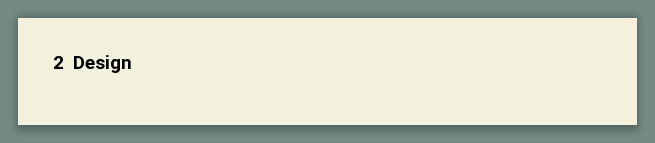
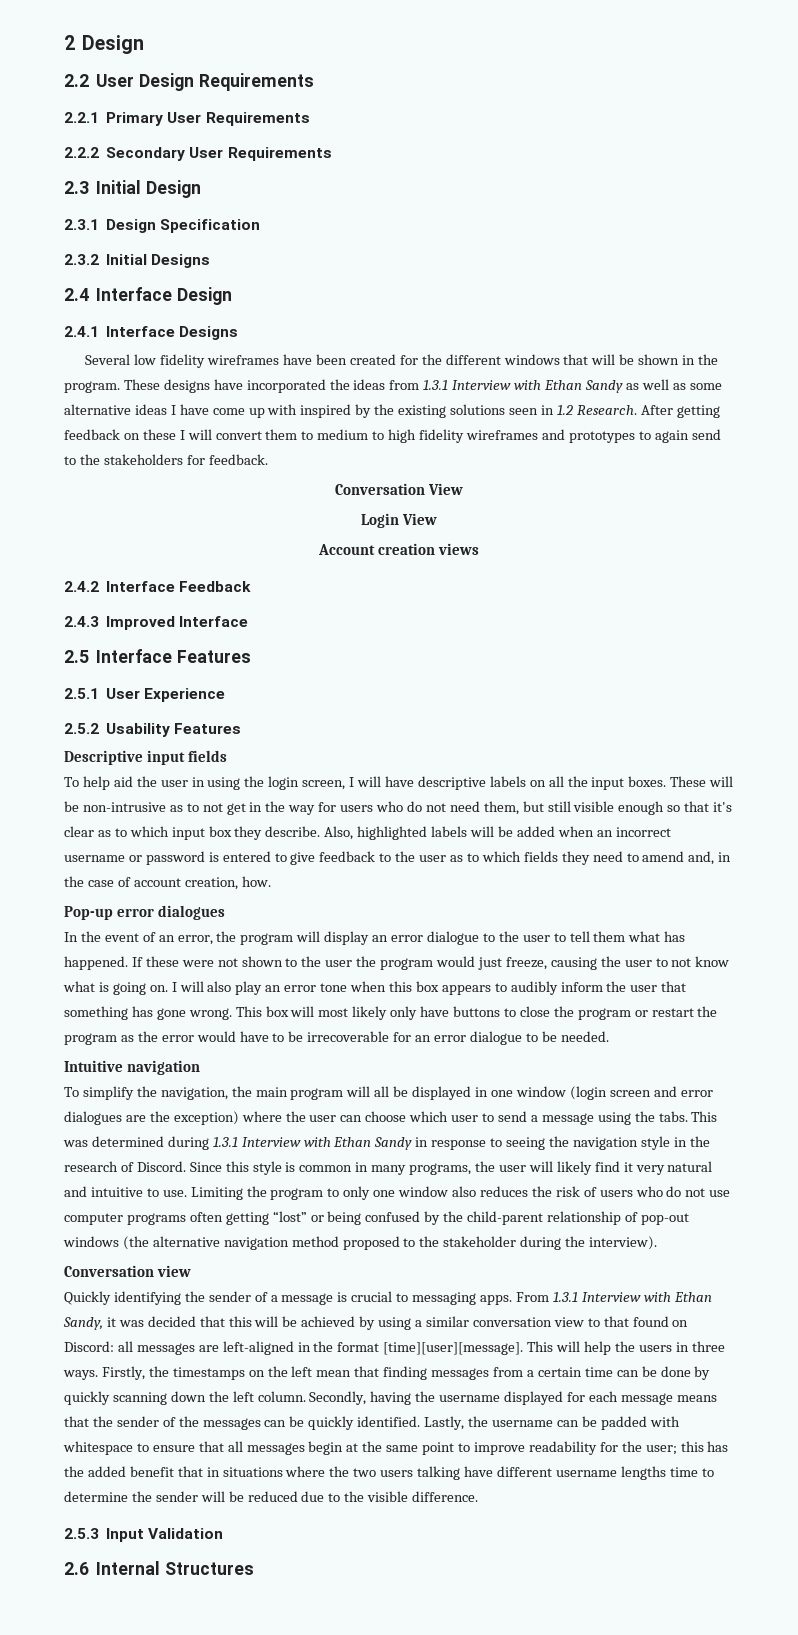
+ 2.2 User Design Requirements
+ 2.2.1 Primary User Requirements
+ 2.2.2 Secondary User Requirements
+ 2.3 Initial Design
+ 2.3.1 Design Specification
+ 2.3.2 Initial Designs
+ 2.4 Interface Design
+ 2.4.1 Interface Designs
+ Several low fidelity wireframes have been created for the different windows that will be shown in the program. These designs have incorporated the ideas from 1.3.1 Interview with Ethan Sandy as well as some alternative ideas I have come up with inspired by the existing solutions seen in 1.2 Research. After getting feedback on these I will convert them to medium to high fidelity wireframes and prototypes to again send to the stakeholders for feedback.
+ Conversation View
+ Login View
+ Account creation views
+ 2.4.2 Interface Feedback
+ 2.4.3 Improved Interface
+ 2.5 Interface Features
+ 2.5.1 User Experience
+ 2.5.2 Usability Features
+ Descriptive input fields
+ To help aid the user in using the login screen, I will have descriptive labels on all the input boxes. These will be non-intrusive as to not get in the way for users who do not need them, but still visible enough so that it's clear as to which input box they describe. Also, highlighted labels will be added when an incorrect username or password is entered to give feedback to the user as to which fields they need to amend and, in the case of account creation, how.
+ Pop-up error dialogues
+ In the event of an error, the program will display an error dialogue to the user to tell them what has happened. If these were not shown to the user the program would just freeze, causing the user to not know what is going on. I will also play an error tone when this box appears to audibly inform the user that something has gone wrong. This box will most likely only have buttons to close the program or restart the program as the error would have to be irrecoverable for an error dialogue to be needed.
+ Intuitive navigation
+ To simplify the navigation, the main program will all be displayed in one window (login screen and error dialogues are the exception) where the user can choose which user to send a message using the tabs. This was determined during 1.3.1 Interview with Ethan Sandy in response to seeing the navigation style in the research of Discord. Since this style is common in many programs, the user will likely find it very natural and intuitive to use. Limiting the program to only one window also reduces the risk of users who do not use computer programs often getting “lost” or being confused by the child-parent relationship of pop-out windows (the alternative navigation method proposed to the stakeholder during the interview).
+ Conversation view
+ Quickly identifying the sender of a message is crucial to messaging apps. From 1.3.1 Interview with Ethan Sandy, it was decided that this will be achieved by using a similar conversation view to that found on Discord: all messages are left-aligned in the format [time][user][message]. This will help the users in three ways. Firstly, the timestamps on the left mean that finding messages from a certain time can be done by quickly scanning down the left column. Secondly, having the username displayed for each message means that the sender of the messages can be quickly identified. Lastly, the username can be padded with whitespace to ensure that all messages begin at the same point to improve readability for the user; this has the added benefit that in situations where the two users talking have different username lengths time to determine the sender will be reduced due to the visible difference.
+ 2.5.3 Input Validation
+ 2.6 Internal Structures

